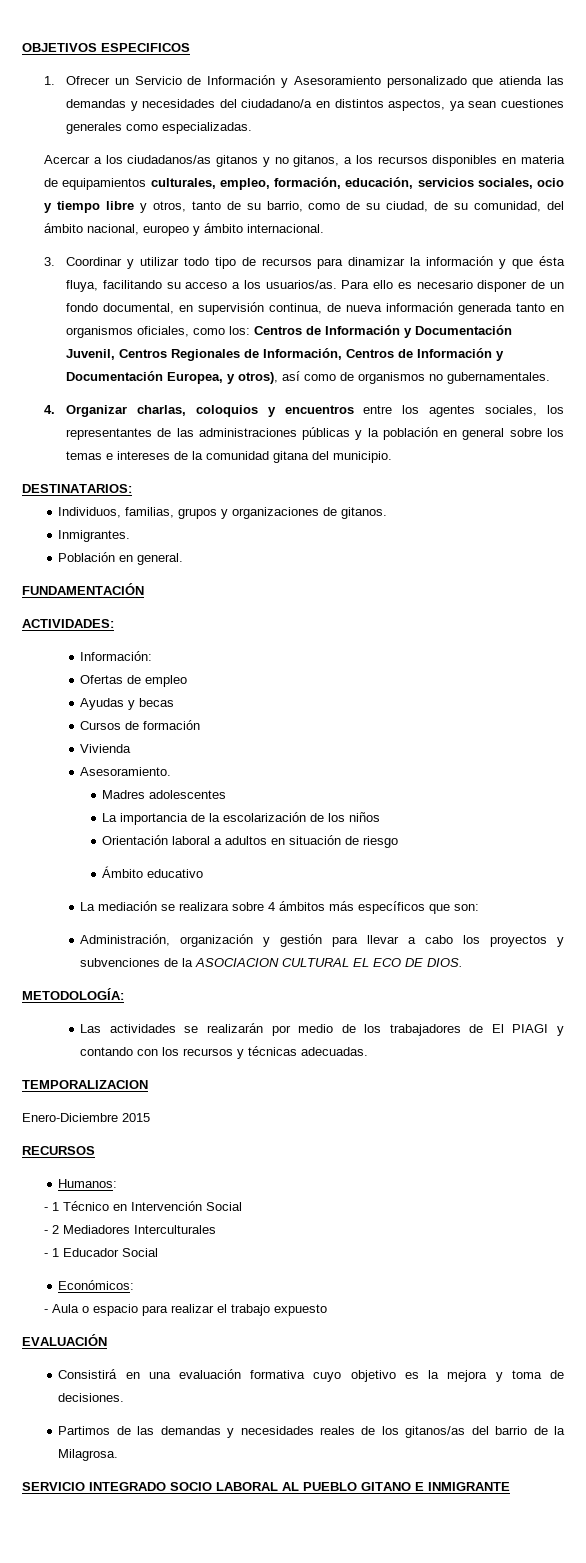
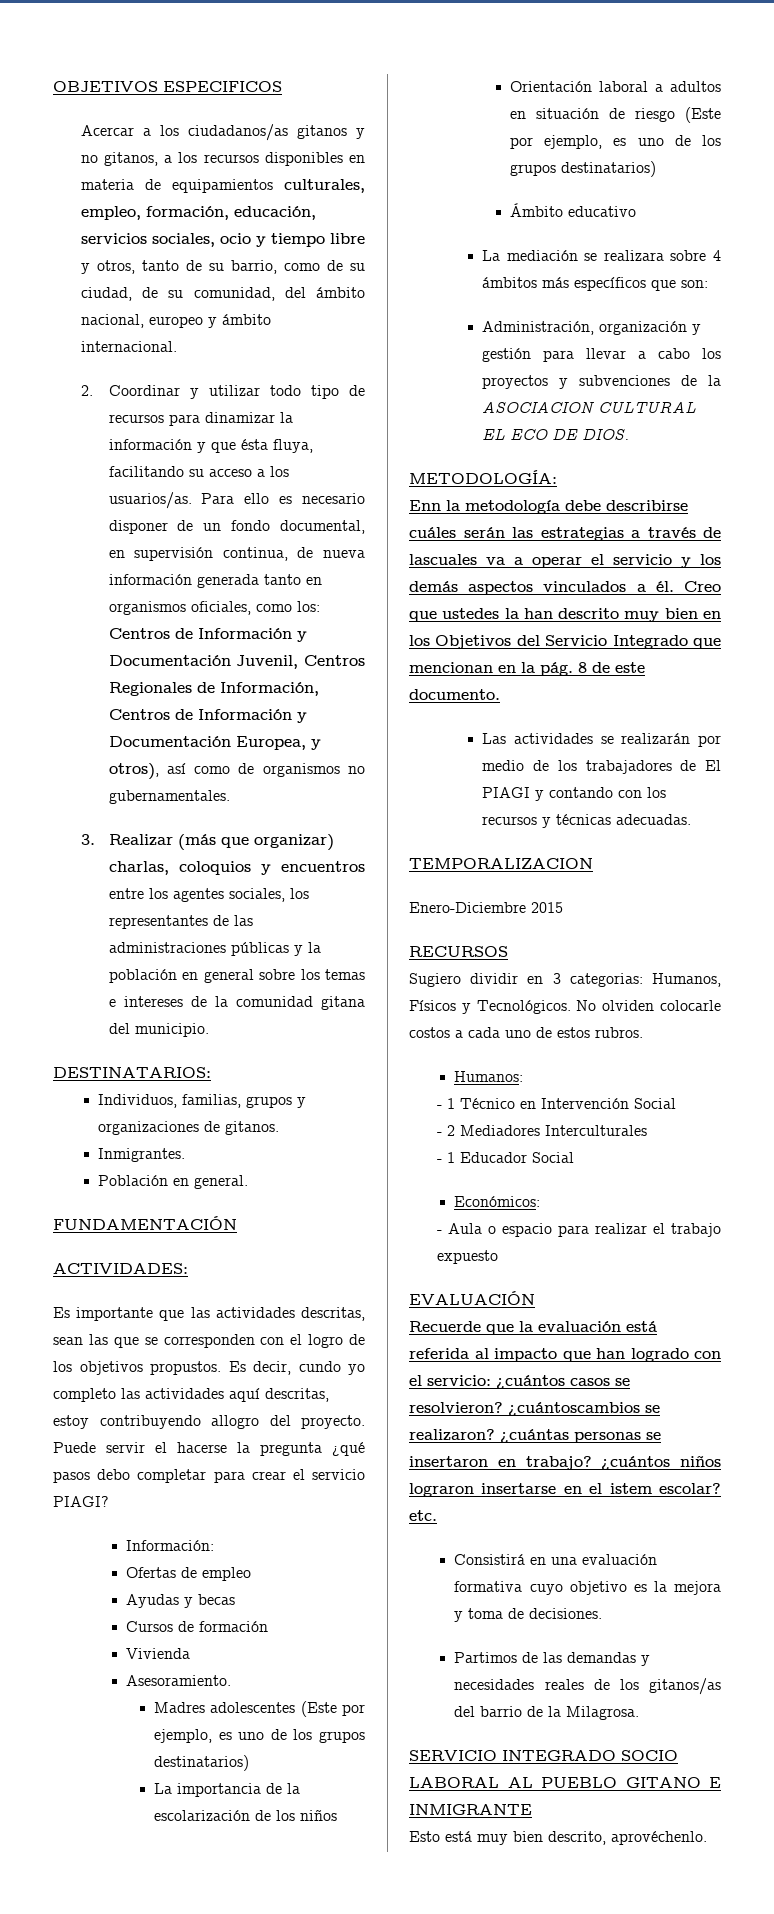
- 1. Ofrecer un Servicio de Información y Asesoramiento personalizado que atienda las demandas y necesidades del ciudadano/a en distintos aspectos, ya sean cuestiones generales como especializadas.
- 3. Coordinar y utilizar todo tipo de recursos para dinamizar la información y que ésta fluya, facilitando su acceso a los usuarios/as.
+ 2. Coordinar y utilizar todo tipo de recursos para dinamizar la información y que ésta fluya, facilitando su acceso a los usuarios/as.
- 4. Organizar charlas, coloquios y encuentros entre los agentes sociales, los representantes de las administraciones públicas y la población en general sobre los temas e intereses de la comunidad gitana del municipio.
+ 3. Realizar (más que organizar) charlas, coloquios y encuentros entre los agentes sociales, los representantes de las administraciones públicas y la población en general sobre los temas e intereses de la comunidad gitana del municipio.
+ Es importante que las actividades descritas, sean las que se corresponden con el logro de los objetivos propustos. Es decir, cundo yo completo las actividades aquí descritas, estoy contribuyendo allogro del proyecto. Puede servir el hacerse la pregunta ¿qué pasos debo completar para crear el servicio PIAGI?
- Madres adolescentes
+ Madres adolescentes (Este por ejemplo, es uno de los grupos destinatarios)
- Orientación laboral a adultos en situación de riesgo
+ Orientación laboral a adultos en situación de riesgo (Este por ejemplo, es uno de los grupos destinatarios)
+ Enn la metodología debe describirse cuáles serán las estrategias a través de lascuales va a operar el servicio y los demás aspectos vinculados a él. Creo que ustedes la han descrito muy bien en los Objetivos del Servicio Integrado que mencionan en la pág. 8 de este documento.
+ Sugiero dividir en 3 categorias: Humanos, Físicos y Tecnológicos. No olviden colocarle costos a cada uno de estos rubros.
+ Recuerde que la evaluación está referida al impacto que han logrado con el servicio: ¿cuántos casos se resolvieron? ¿cuántoscambios se realizaron? ¿cuántas personas se insertaron en trabajo? ¿cuántos niños lograron insertarse en el istem escolar? etc.
+ Esto está muy bien descrito, aprovéchenlo.

